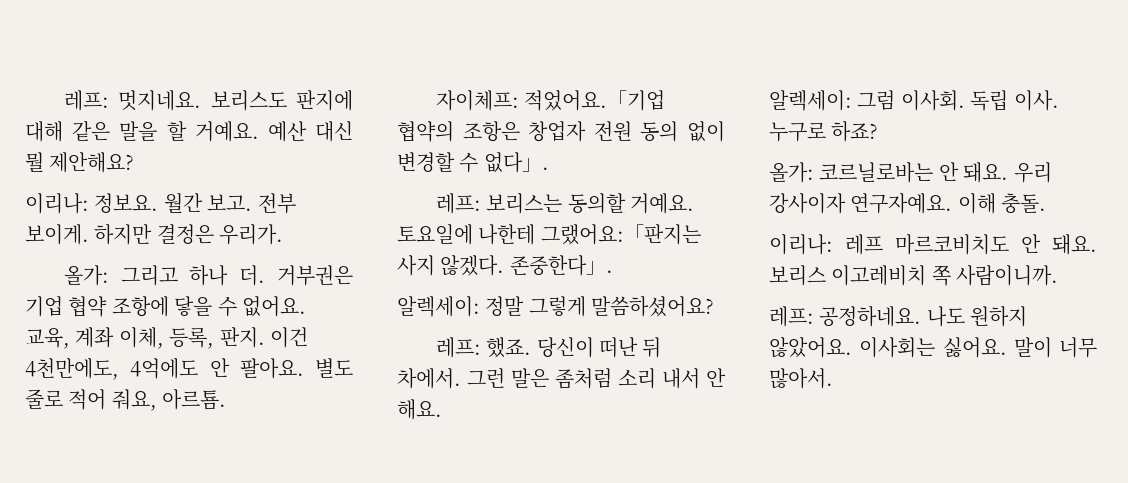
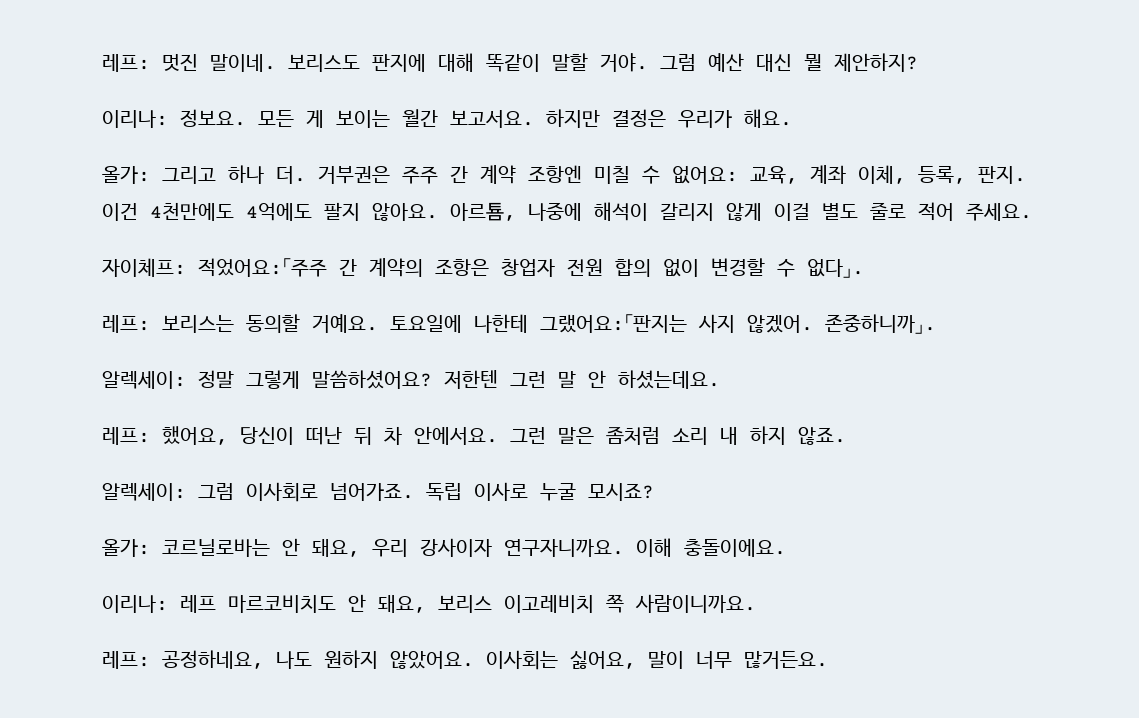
- 레프: 멋지네요.
+ 레프: 멋진 말이네.
- 보리스도 판지에 대해 같은 말을 할 거예요. 예산 대신 뭘 제안해요?
+ 보리스도 판지에 대해 똑같이 말할 거야. 그럼 예산 대신 뭘 제안하지?
- 월간 보고. 전부 보이게. 하지만 결정은 우리가.
+ 모든 게 보이는 월간 보고서요. 하지만 결정은 우리가 해요.
- 거부권은 기업 협약 조항에 닿을 수 없어요. 교육, 계좌 이체, 등록, 판지.
+ 거부권은 주주 간 계약 조항엔 미칠 수 없어요: 교육, 계좌 이체, 등록, 판지.
- 이건 4천만에도, 4억에도 안 팔아요. 별도 줄로 적어 줘요, 아르툠.
+ 이건 4천만에도 4억에도 팔지 않아요. 아르툠, 나중에 해석이 갈리지 않게 이걸 별도 줄로 적어 주세요.
- 자이체프: 적었어요.「기업 협약의 조항은 창업자 전원 동의 없이 변경할 수 없다」.
+ 자이체프: 적었어요:「주주 간 계약의 조항은 창업자 전원 합의 없이 변경할 수 없다」.
- 토요일에 나한테 그랬어요:「판지는 사지 않겠다. 존중한다」.
+ 토요일에 나한테 그랬어요:「판지는 사지 않겠어. 존중하니까」.
- 알렉세이: 정말 그렇게 말씀하셨어요?
- 레프: 했죠. 당신이 떠난 뒤 차에서.
+ 알렉세이: 정말 그렇게 말씀하셨어요? 저한텐 그런 말 안 하셨는데요.
+ 레프: 했어요, 당신이 떠난 뒤 차 안에서요.
- 그런 말은 좀처럼 소리 내서 안 해요.
+ 그런 말은 좀처럼 소리 내 하지 않죠.
- 알렉세이: 그럼 이사회. 독립 이사. 누구로 하죠?
+ 알렉세이: 그럼 이사회로 넘어가죠. 독립 이사로 누굴 모시죠?
- 올가: 코르닐로바는 안 돼요. 우리 강사이자 연구자예요. 이해 충돌.
+ 올가: 코르닐로바는 안 돼요, 우리 강사이자 연구자니까요. 이해 충돌이에요.
- 이리나: 레프 마르코비치도 안 돼요. 보리스 이고레비치 쪽 사람이니까.
- 레프: 공정하네요. 나도 원하지 않았어요.
+ 이리나: 레프 마르코비치도 안 돼요, 보리스 이고레비치 쪽 사람이니까요.
+ 레프: 공정하네요, 나도 원하지 않았어요.
- 이사회는 싫어요. 말이 너무 많아서.
+ 이사회는 싫어요, 말이 너무 많거든요.

